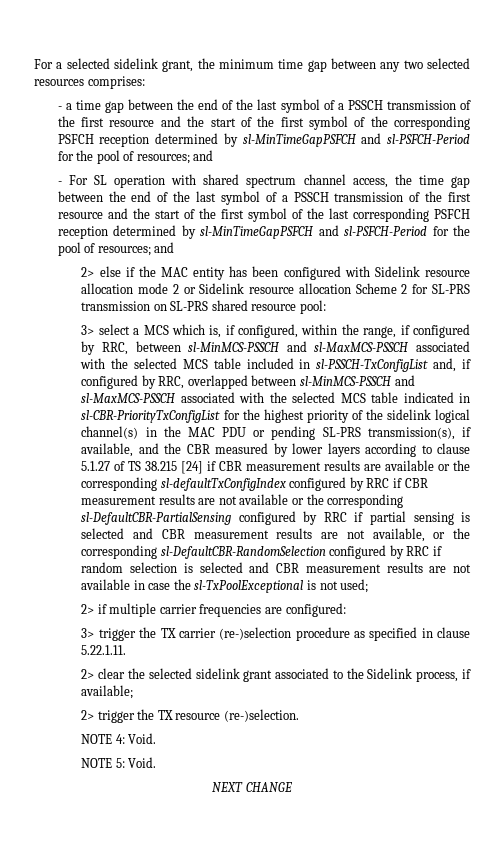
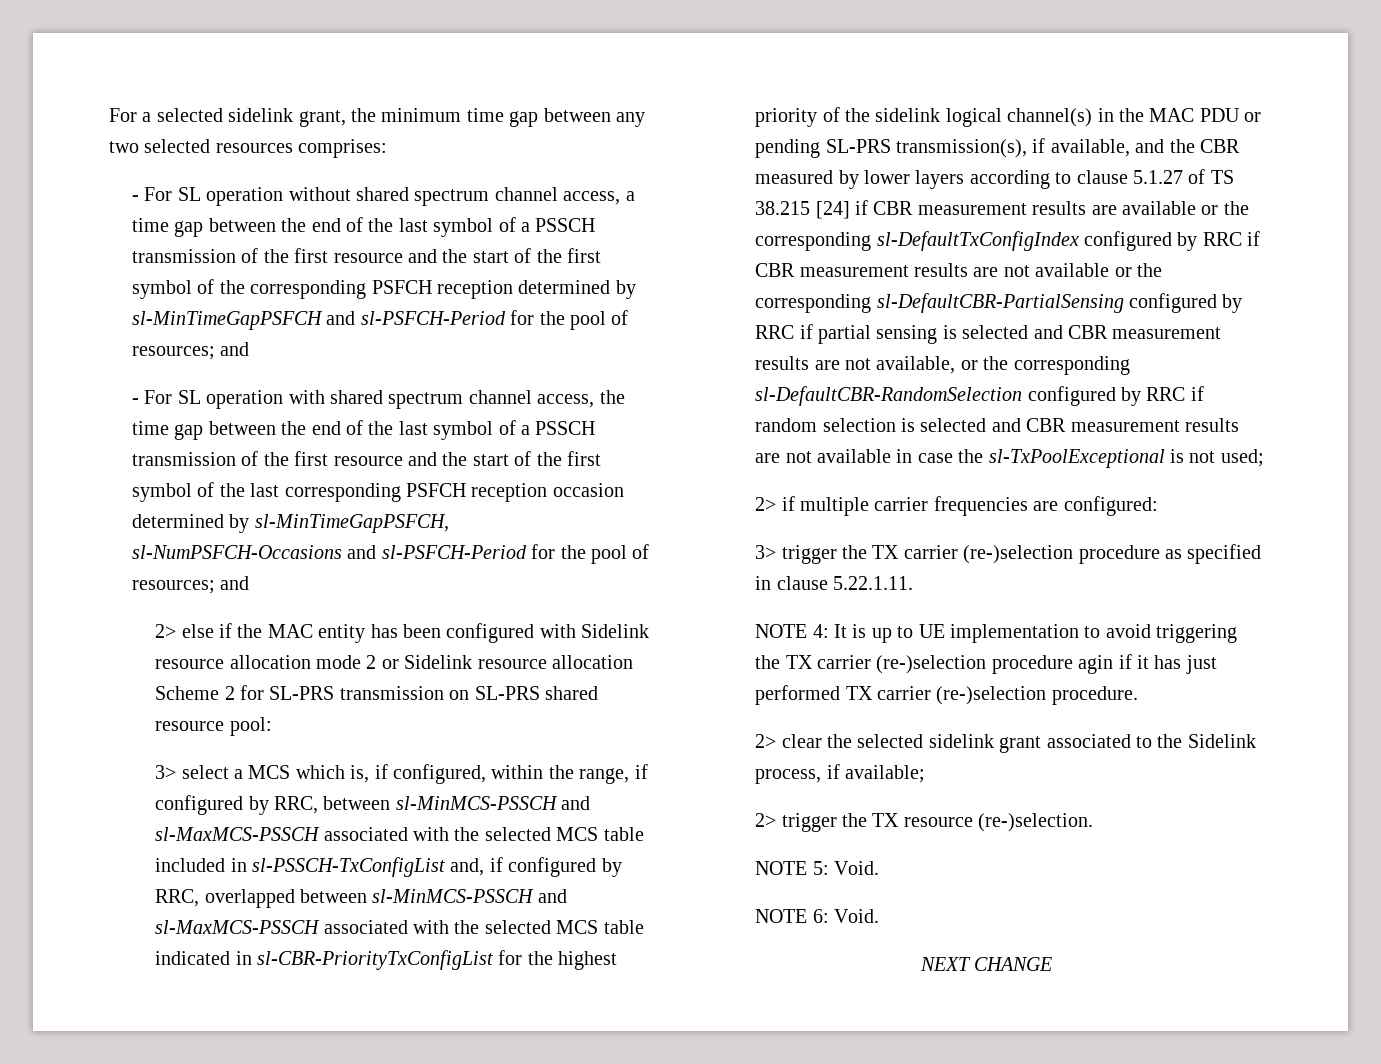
- - a time gap between the end of the last symbol of a PSSCH transmission of the first resource and the start of the first symbol of the corresponding PSFCH reception determined by sl-MinTimeGapPSFCH and sl-PSFCH-Period for the pool of resources; and
+ - For SL operation without shared spectrum channel access, a time gap between the end of the last symbol of a PSSCH transmission of the first resource and the start of the first symbol of the corresponding PSFCH reception determined by sl-MinTimeGapPSFCH and sl-PSFCH-Period for the pool of resources; and
- - For SL operation with shared spectrum channel access, the time gap between the end of the last symbol of a PSSCH transmission of the first resource and the start of the first symbol of the last corresponding PSFCH reception determined by sl-MinTimeGapPSFCH and sl-PSFCH-Period for the pool of resources; and
+ - For SL operation with shared spectrum channel access, the time gap between the end of the last symbol of a PSSCH transmission of the first resource and the start of the first symbol of the last corresponding PSFCH reception occasion determined by sl-MinTimeGapPSFCH, sl-NumPSFCH-Occasions and sl-PSFCH-Period for the pool of resources; and
- 3> select a MCS which is, if configured, within the range, if configured by RRC, between sl-MinMCS-PSSCH and sl-MaxMCS-PSSCH associated with the selected MCS table included in sl-PSSCH-TxConfigList and, if configured by RRC, overlapped between sl-MinMCS-PSSCH and sl-MaxMCS-PSSCH associated with the selected MCS table indicated in sl-CBR-PriorityTxConfigList for the highest priority of the sidelink logical channel(s) in the MAC PDU or pending SL-PRS transmission(s), if available, and the CBR measured by lower layers according to clause 5.1.27 of TS 38.215 [24] if CBR measurement results are available or the corresponding sl-defaultTxConfigIndex configured by RRC if CBR measurement results are not available or the corresponding sl-DefaultCBR-PartialSensing configured by RRC if partial sensing is selected and CBR measurement results are not available, or the corresponding sl-DefaultCBR-RandomSelection configured by RRC if random selection is selected and CBR measurement results are not available in case the sl-TxPoolExceptional is not used;
+ 3> select a MCS which is, if configured, within the range, if configured by RRC, between sl-MinMCS-PSSCH and sl-MaxMCS-PSSCH associated with the selected MCS table included in sl-PSSCH-TxConfigList and, if configured by RRC, overlapped between sl-MinMCS-PSSCH and sl-MaxMCS-PSSCH associated with the selected MCS table indicated in sl-CBR-PriorityTxConfigList for the highest priority of the sidelink logical channel(s) in the MAC PDU or pending SL-PRS transmission(s), if available, and the CBR measured by lower layers according to clause 5.1.27 of TS 38.215 [24] if CBR measurement results are available or the corresponding sl-DefaultTxConfigIndex configured by RRC if CBR measurement results are not available or the corresponding sl-DefaultCBR-PartialSensing configured by RRC if partial sensing is selected and CBR measurement results are not available, or the corresponding sl-DefaultCBR-RandomSelection configured by RRC if random selection is selected and CBR measurement results are not available in case the sl-TxPoolExceptional is not used;
+ NOTE 4: It is up to UE implementation to avoid triggering the TX carrier (re-)selection procedure agin if it has just performed TX carrier (re-)selection procedure.
- NOTE 4: Void.
+ NOTE 5: Void.
- NOTE 5: Void.
+ NOTE 6: Void.

